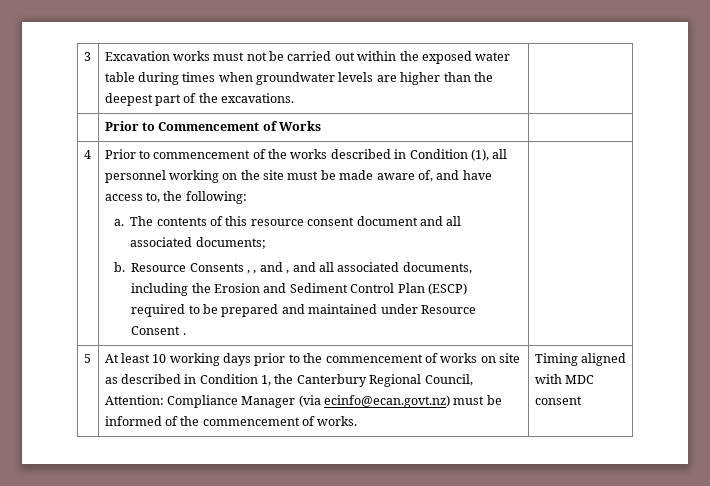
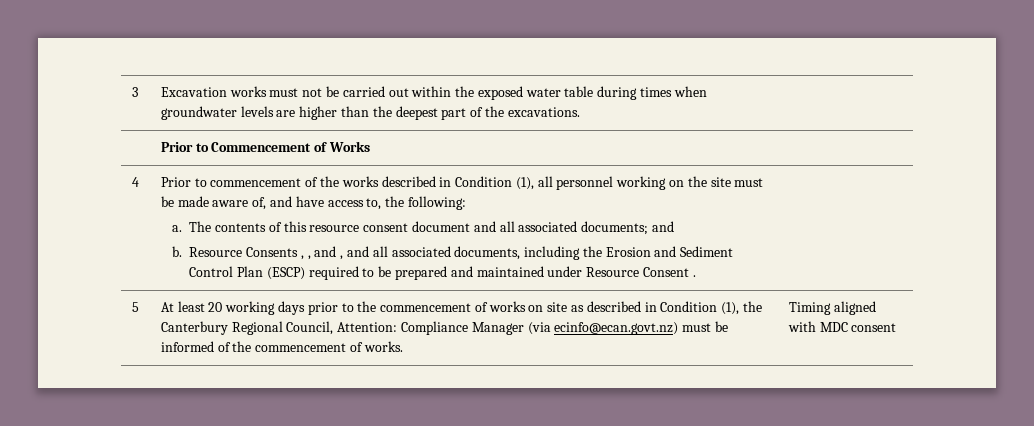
- The contents of this resource consent document and all associated documents;
+ The contents of this resource consent document and all associated documents; and
- At least 10 working days prior to the commencement of works on site as described in Condition 1, the Canterbury Regional Council, Attention: Compliance Manager (via ecinfo@ecan.govt.nz) must be informed of the commencement of works.
+ At least 20 working days prior to the commencement of works on site as described in Condition (1), the Canterbury Regional Council, Attention: Compliance Manager (via ecinfo@ecan.govt.nz) must be informed of the commencement of works.

